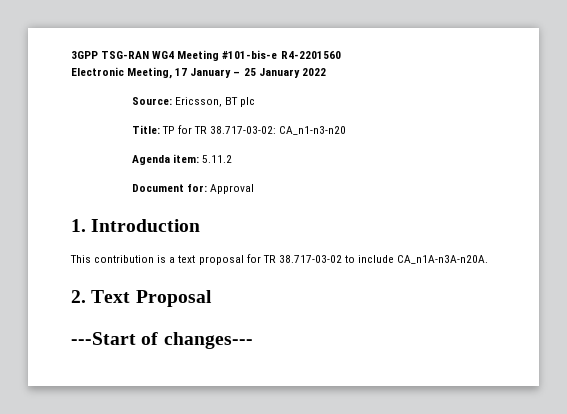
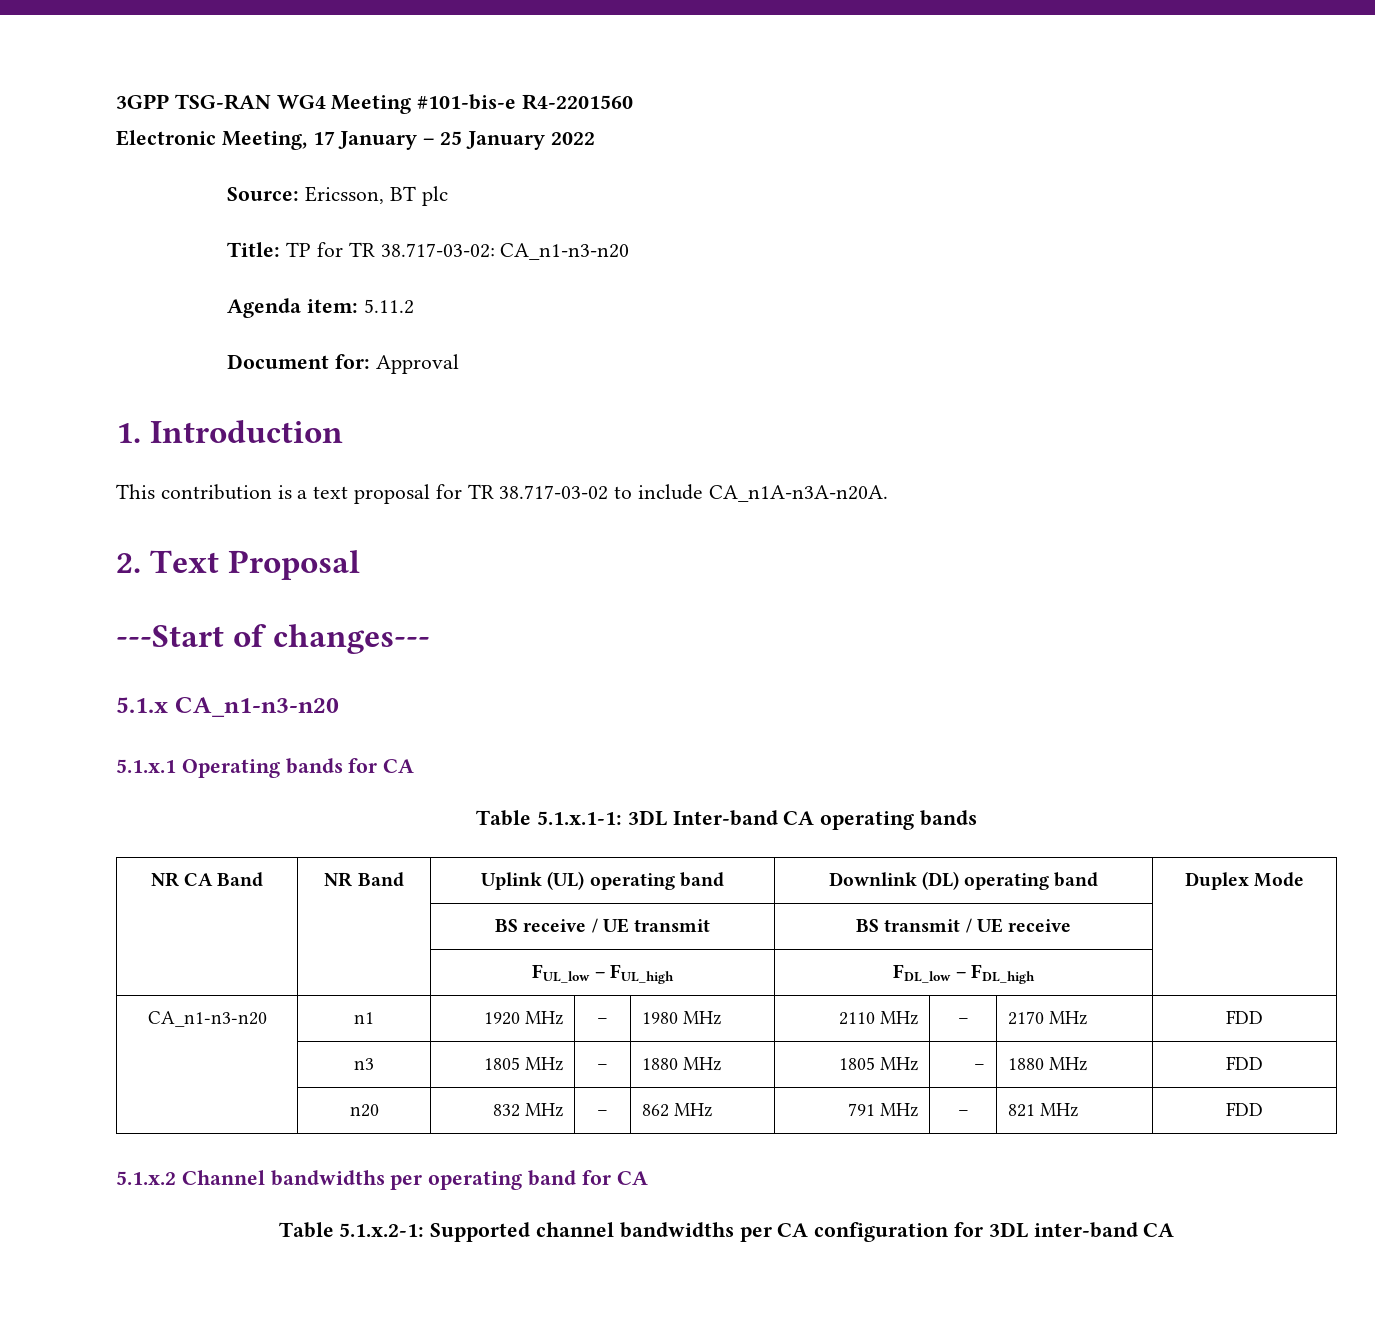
+ 5.1.x CA_n1-n3-n20
+ 5.1.x.1 Operating bands for CA
+ Table 5.1.x.1-1: 3DL Inter-band CA operating bands
+ NR CA Band | NR Band | Uplink (UL) operating band | Downlink (DL) operating band | Duplex Mode
+ | | BS receive / UE transmit | BS transmit / UE receive |
+ | | FUL_low – FUL_high | FDL_low – FDL_high |
+ CA_n1-n3-n20 | n1 | 1920 MHz | – | 1980 MHz | 2110 MHz | – | 2170 MHz | FDD
+ | n3 | 1805 MHz | – | 1880 MHz | 1805 MHz | – | 1880 MHz | FDD
+ | n20 | 832 MHz | – | 862 MHz | 791 MHz | – | 821 MHz | FDD
+ 5.1.x.2 Channel bandwidths per operating band for CA
+ Table 5.1.x.2-1: Supported channel bandwidths per CA configuration for 3DL inter-band CA

